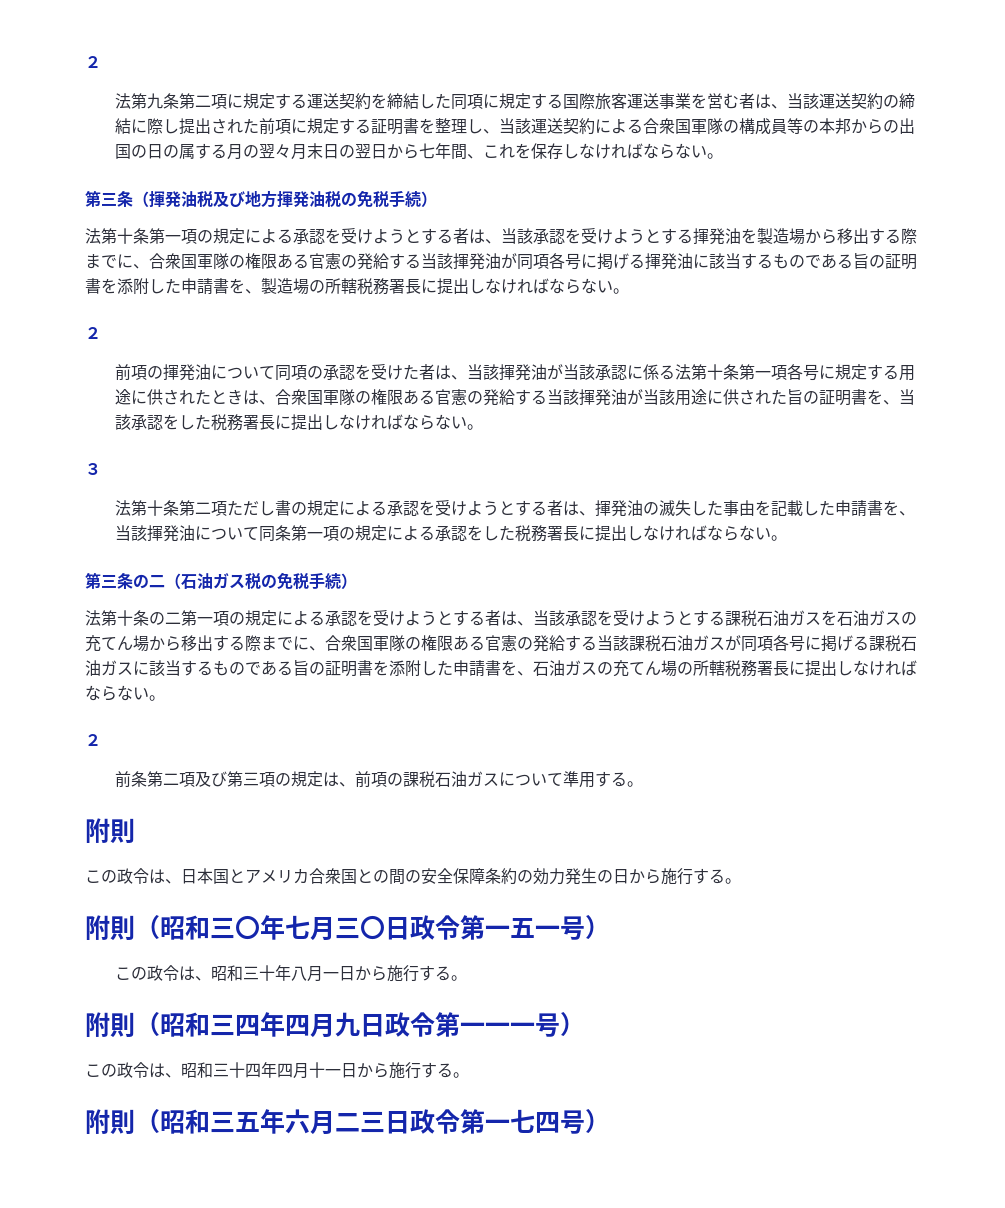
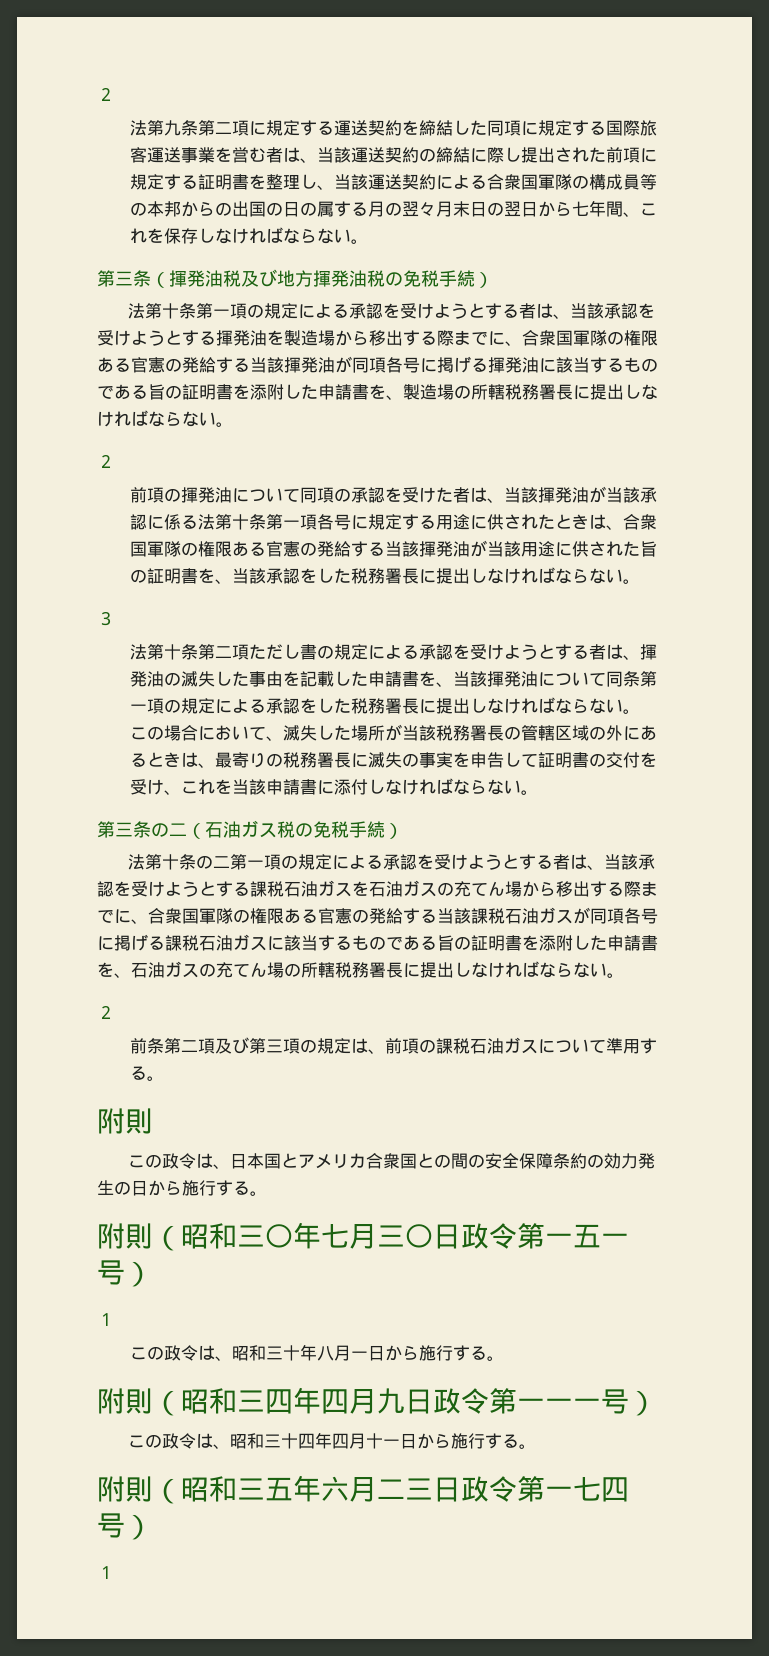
+ この場合において、滅失した場所が当該税務署長の管轄区域の外にあるときは、最寄りの税務署長に滅失の事実を申告して証明書の交付を受け、これを当該申請書に添付しなければならない。
  附則（昭和三〇年七月三〇日政令第一五一号）
+ １
  附則（昭和三五年六月二三日政令第一七四号）
+ １

